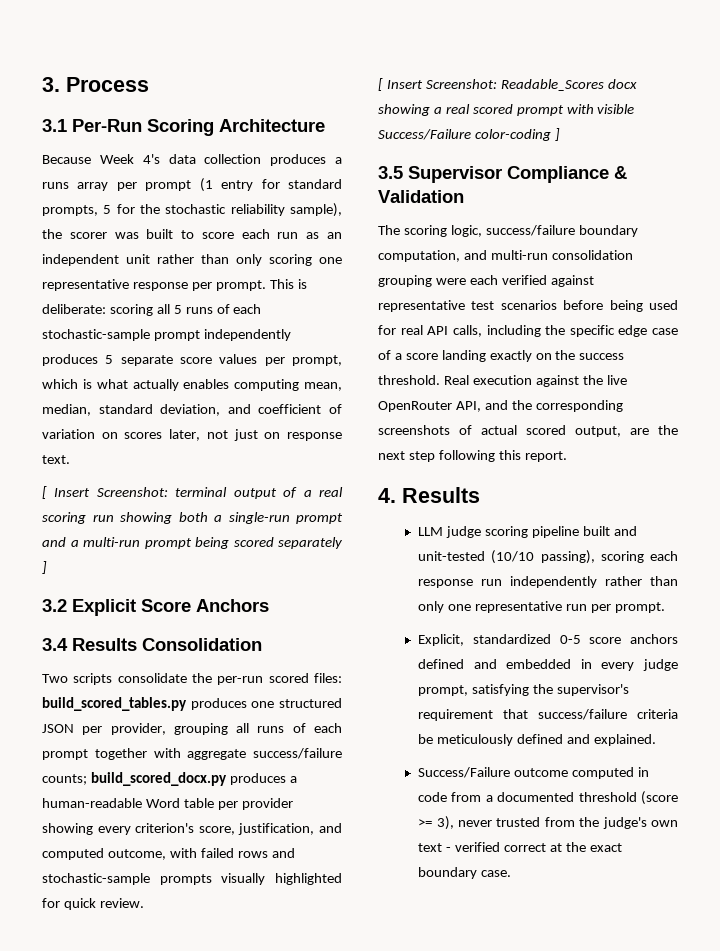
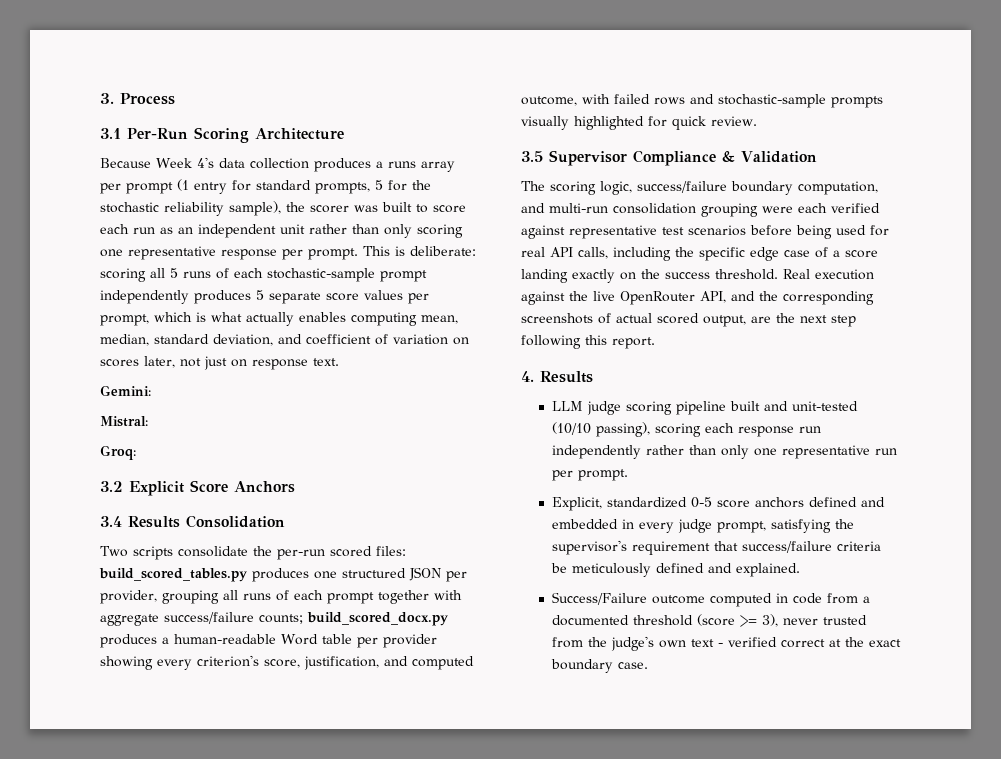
- [ Insert Screenshot: terminal output of a real scoring run showing both a single-run prompt and a multi-run prompt being scored separately ]
+ Gemini:
+ Mistral:
+ Groq:
- [ Insert Screenshot: Readable_Scores docx showing a real scored prompt with visible Success/Failure color-coding ]

